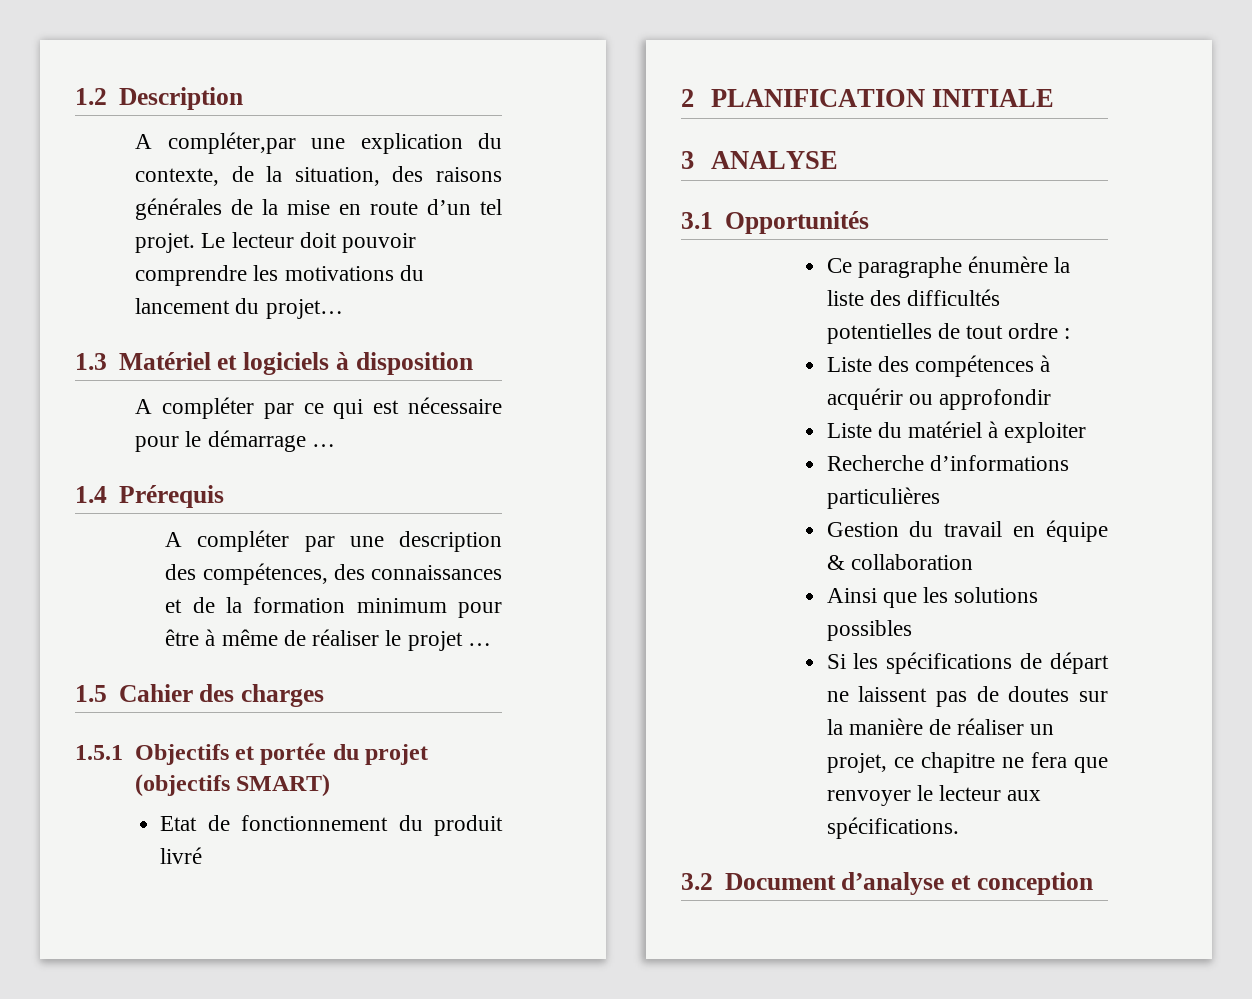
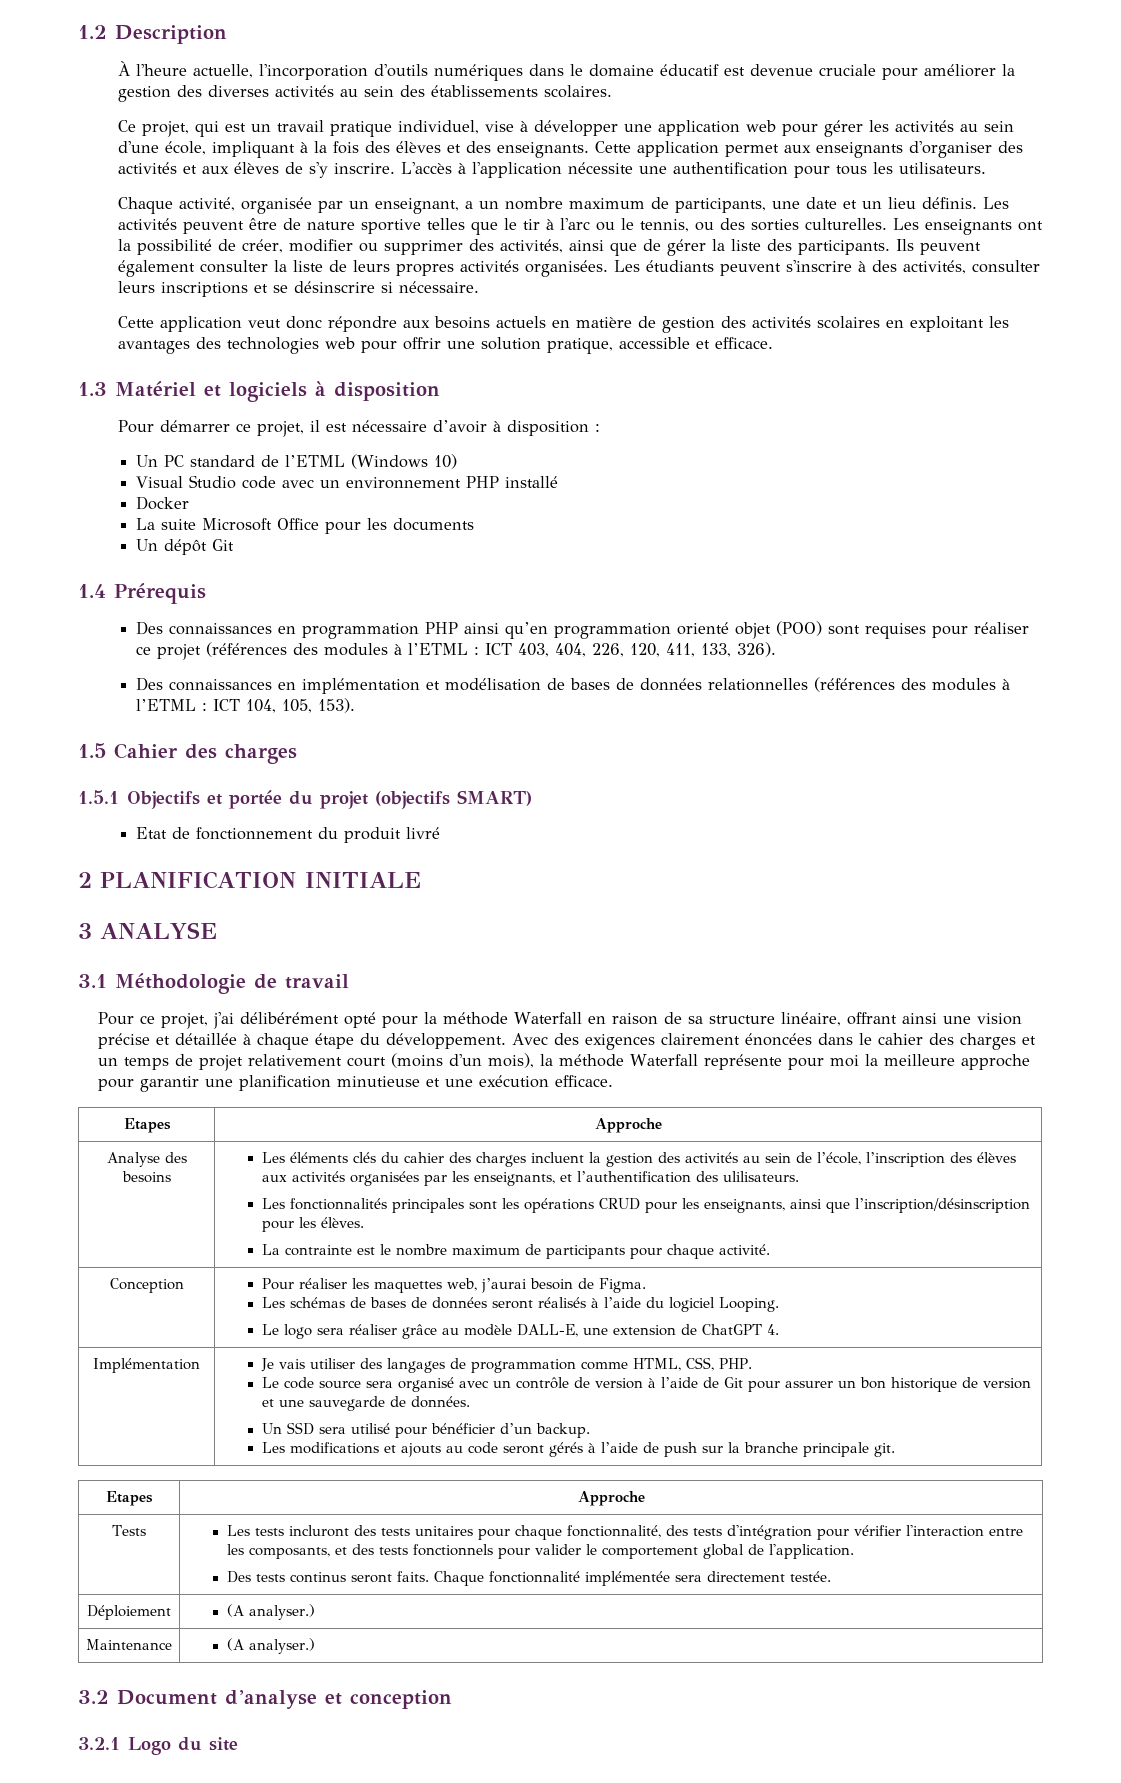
- A compléter,par une explication du contexte, de la situation, des raisons générales de la mise en route d’un tel projet. Le lecteur doit pouvoir comprendre les motivations du lancement du projet…
+ À l'heure actuelle, l'incorporation d'outils numériques dans le domaine éducatif est devenue cruciale pour améliorer la gestion des diverses activités au sein des établissements scolaires.
+ Ce projet, qui est un travail pratique individuel, vise à développer une application web pour gérer les activités au sein d'une école, impliquant à la fois des élèves et des enseignants. Cette application permet aux enseignants d'organiser des activités et aux élèves de s'y inscrire. L'accès à l'application nécessite une authentification pour tous les utilisateurs.
+ Chaque activité, organisée par un enseignant, a un nombre maximum de participants, une date et un lieu définis. Les activités peuvent être de nature sportive telles que le tir à l'arc ou le tennis, ou des sorties culturelles. Les enseignants ont la possibilité de créer, modifier ou supprimer des activités, ainsi que de gérer la liste des participants. Ils peuvent également consulter la liste de leurs propres activités organisées. Les étudiants peuvent s'inscrire à des activités, consulter leurs inscriptions et se désinscrire si nécessaire.
+ Cette application veut donc répondre aux besoins actuels en matière de gestion des activités scolaires en exploitant les avantages des technologies web pour offrir une solution pratique, accessible et efficace.
- A compléter par ce qui est nécessaire pour le démarrage …
+ Pour démarrer ce projet, il est nécessaire d’avoir à disposition :
+ Un PC standard de l’ETML (Windows 10)
+ Visual Studio code avec un environnement PHP installé
+ Docker
+ La suite Microsoft Office pour les documents
+ Un dépôt Git
  1.4 Prérequis
- A compléter par une description des compétences, des connaissances et de la formation minimum pour être à même de réaliser le projet …
+ Des connaissances en programmation PHP ainsi qu’en programmation orienté objet (POO) sont requises pour réaliser ce projet (références des modules à l’ETML : ICT 403, 404, 226, 120, 411, 133, 326).
+ Des connaissances en implémentation et modélisation de bases de données relationnelles (références des modules à l’ETML : ICT 104, 105, 153).
- 3.1 Opportunités
- Ce paragraphe énumère la liste des difficultés potentielles de tout ordre :
- Liste des compétences à acquérir ou approfondir
- Liste du matériel à exploiter
- Recherche d’informations particulières
- Gestion du travail en équipe & collaboration
- Ainsi que les solutions possibles
- Si les spécifications de départ ne laissent pas de doutes sur la manière de réaliser un projet, ce chapitre ne fera que renvoyer le lecteur aux spécifications.
+ 3.1 Méthodologie de travail
+ Pour ce projet, j'ai délibérément opté pour la méthode Waterfall en raison de sa structure linéaire, offrant ainsi une vision précise et détaillée à chaque étape du développement. Avec des exigences clairement énoncées dans le cahier des charges et un temps de projet relativement court (moins d'un mois), la méthode Waterfall représente pour moi la meilleure approche pour garantir une planification minutieuse et une exécution efficace.
+ Etapes | Approche
+ Analyse des besoins | Les éléments clés du cahier des charges incluent la gestion des activités au sein de l’école, l’inscription des élèves aux activités organisées par les enseignants, et l’authentification des ulilisateurs.
+ Les fonctionnalités principales sont les opérations CRUD pour les enseignants, ainsi que l’inscription/désinscription pour les élèves.
+ La contrainte est le nombre maximum de participants pour chaque activité.
+ Conception | Pour réaliser les maquettes web, j’aurai besoin de Figma.
+ Les schémas de bases de données seront réalisés à l’aide du logiciel Looping.
+ Le logo sera réaliser grâce au modèle DALL-E, une extension de ChatGPT 4.
+ Implémentation | Je vais utiliser des langages de programmation comme HTML, CSS, PHP.
+ Le code source sera organisé avec un contrôle de version à l’aide de Git pour assurer un bon historique de version et une sauvegarde de données.
+ Un SSD sera utilisé pour bénéficier d’un backup.
+ Les modifications et ajouts au code seront gérés à l’aide de push sur la branche principale git.
+ Etapes | Approche
+ Tests | Les tests incluront des tests unitaires pour chaque fonctionnalité, des tests d'intégration pour vérifier l'interaction entre les composants, et des tests fonctionnels pour valider le comportement global de l'application.
+ Des tests continus seront faits. Chaque fonctionnalité implémentée sera directement testée.
+ Déploiement | (A analyser.)
+ Maintenance | (A analyser.)
+ 3.2.1 Logo du site

